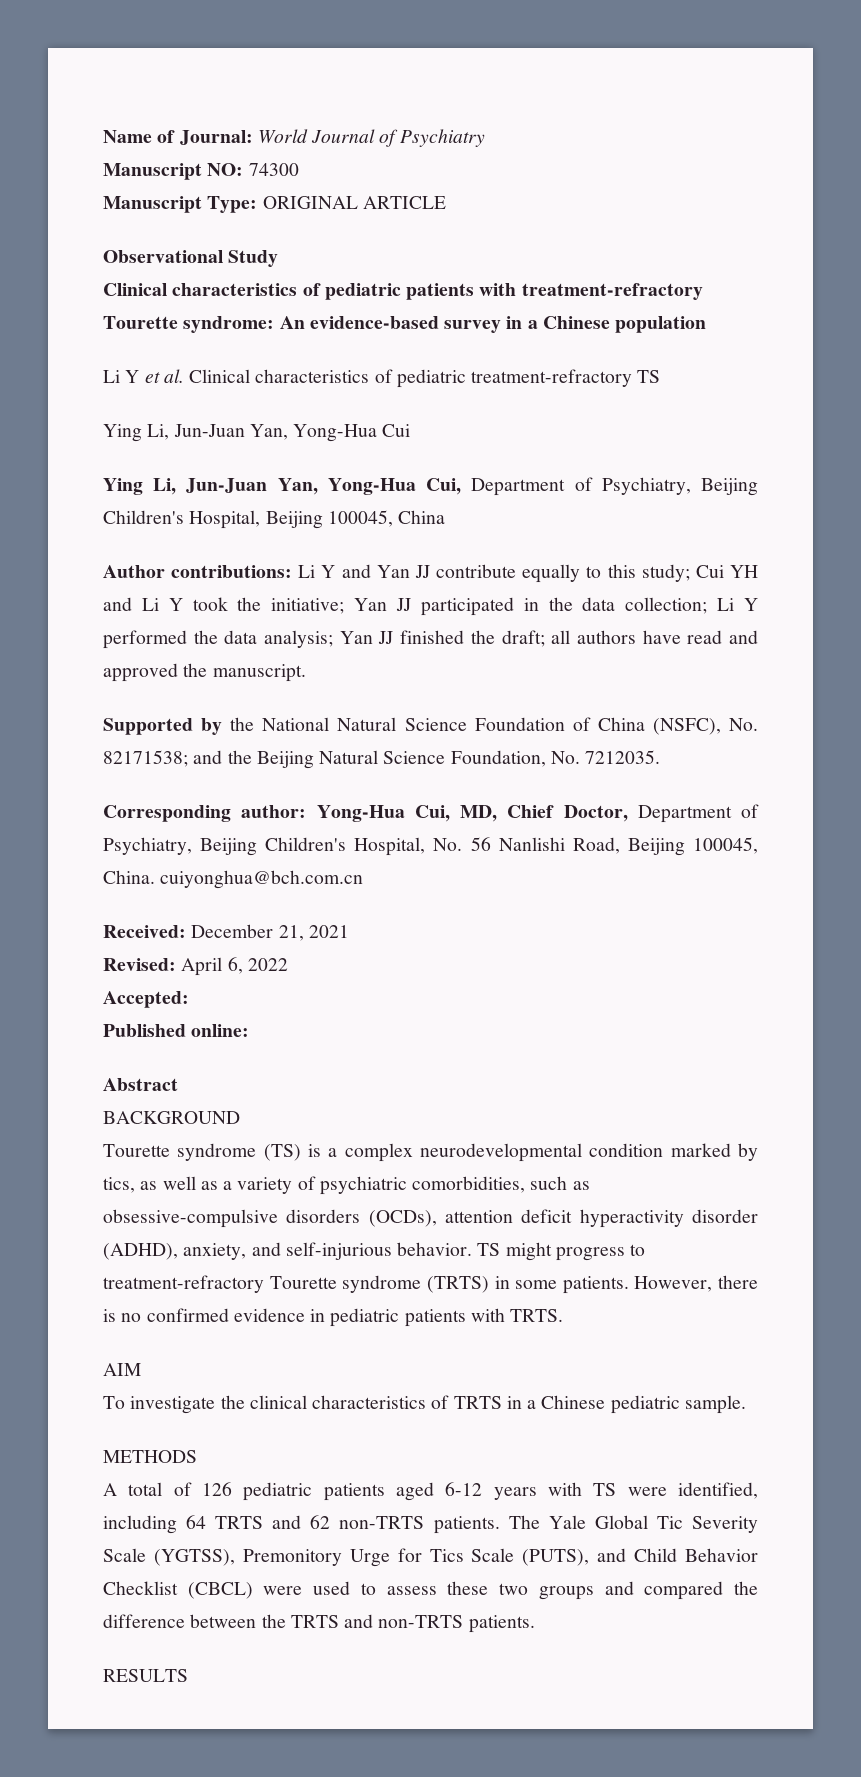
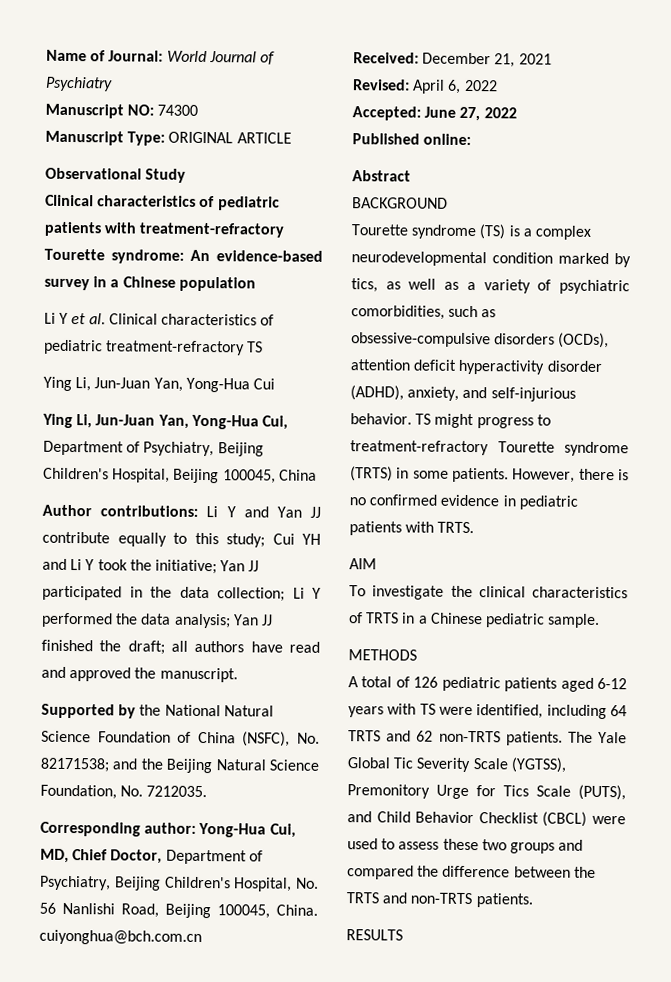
- Accepted:
+ Accepted: June 27, 2022

